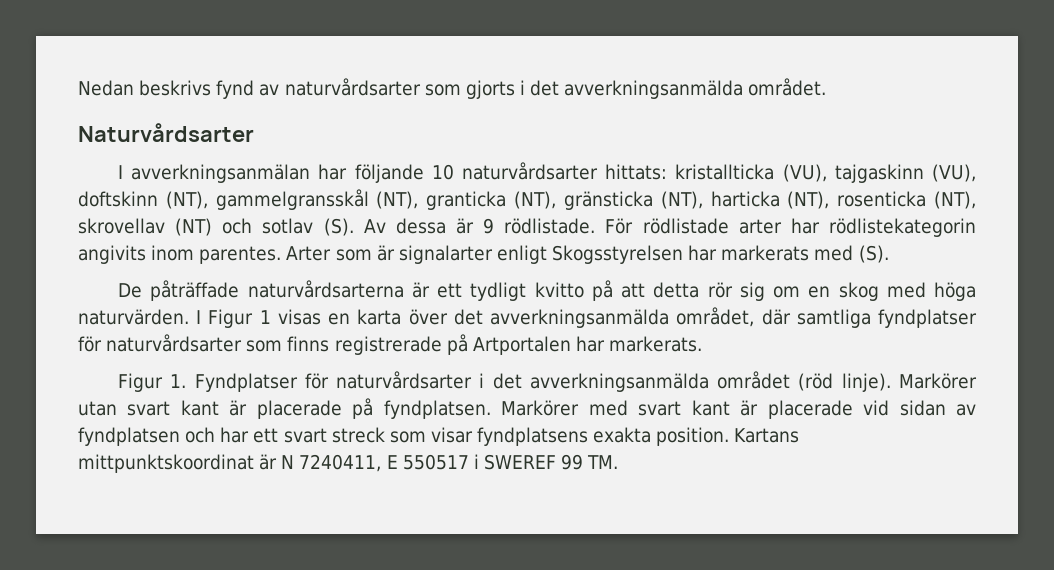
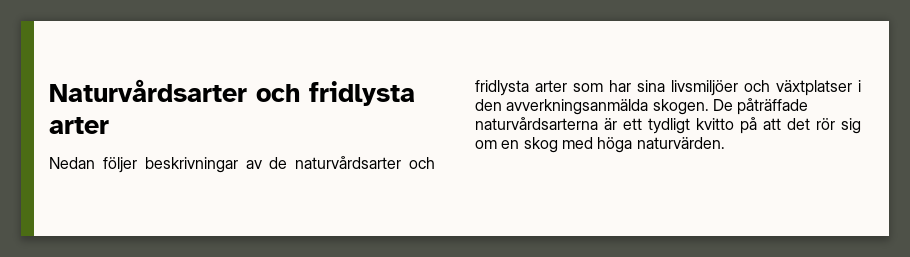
- Nedan beskrivs fynd av naturvårdsarter som gjorts i det avverkningsanmälda området.
- Naturvårdsarter
- I avverkningsanmälan har följande 10 naturvårdsarter hittats: kristallticka (VU), tajgaskinn (VU), doftskinn (NT), gammelgransskål (NT), granticka (NT), gränsticka (NT), harticka (NT), rosenticka (NT), skrovellav (NT) och sotlav (S). Av dessa är 9 rödlistade. För rödlistade arter har rödlistekategorin angivits inom parentes. Arter som är signalarter enligt Skogsstyrelsen har markerats med (S).
- De påträffade naturvårdsarterna är ett tydligt kvitto på att detta rör sig om en skog med höga naturvärden. I Figur 1 visas en karta över det avverkningsanmälda området, där samtliga fyndplatser för naturvårdsarter som finns registrerade på Artportalen har markerats.
- Figur 1. Fyndplatser för naturvårdsarter i det avverkningsanmälda området (röd linje). Markörer utan svart kant är placerade på fyndplatsen. Markörer med svart kant är placerade vid sidan av fyndplatsen och har ett svart streck som visar fyndplatsens exakta position. Kartans mittpunktskoordinat är N 7240411, E 550517 i SWEREF 99 TM.
+ Naturvårdsarter och fridlysta arter
+ Nedan följer beskrivningar av de naturvårdsarter och fridlysta arter som har sina livsmiljöer och växtplatser i den avverkningsanmälda skogen. De påträffade naturvårdsarterna är ett tydligt kvitto på att det rör sig om en skog med höga naturvärden.

